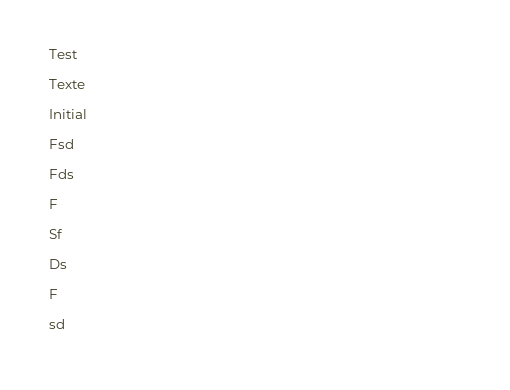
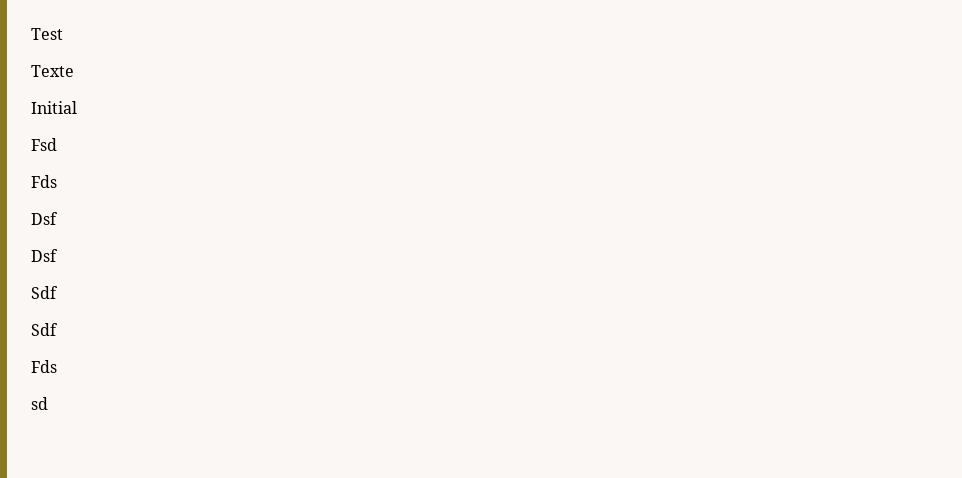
  Fsd
  Fds
- F
- Sf
- Ds
- F
+ Dsf
+ Dsf
+ Sdf
+ Sdf
+ Fds

